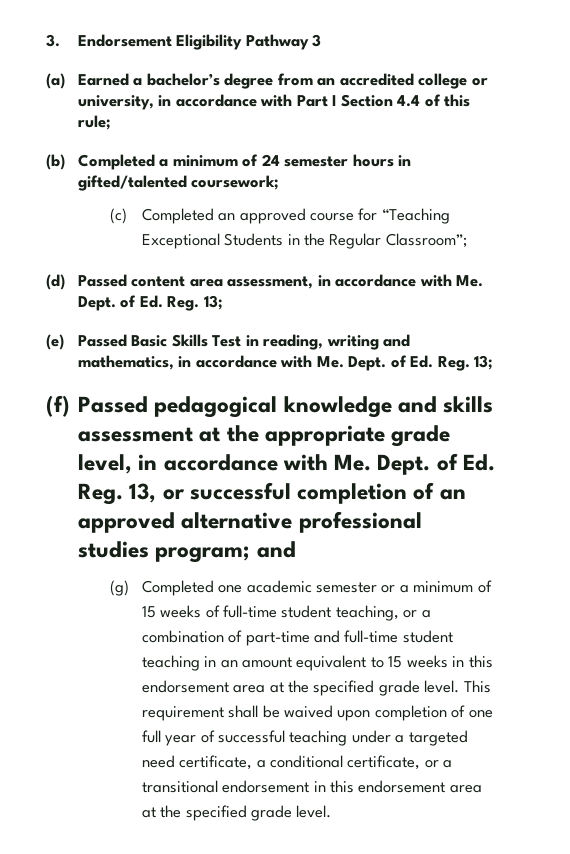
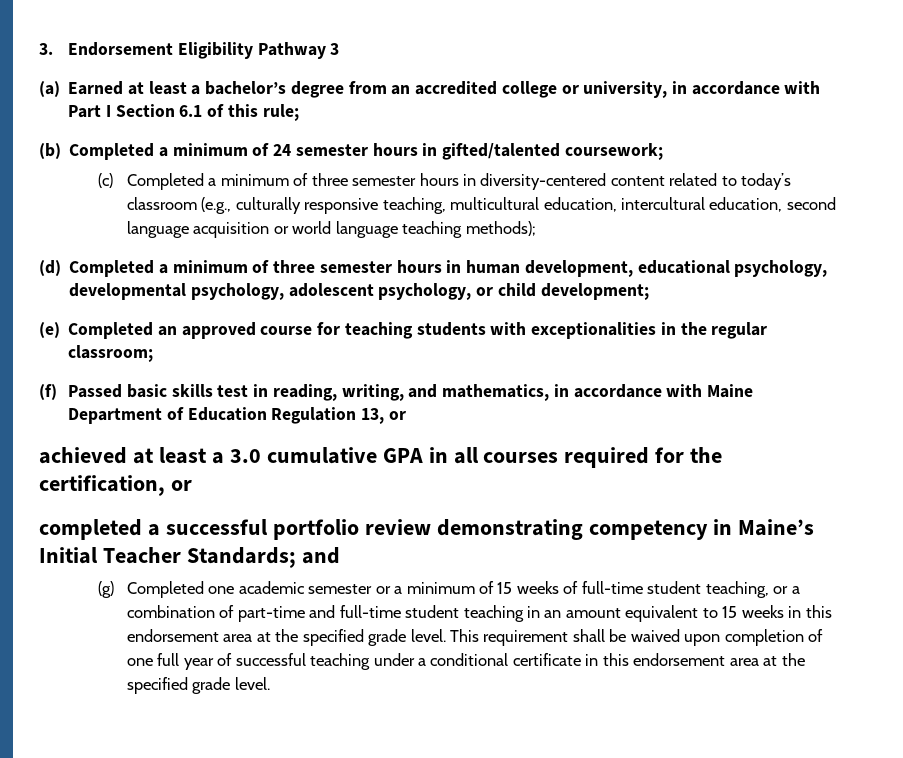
- (a) Earned a bachelor’s degree from an accredited college or university, in accordance with Part I Section 4.4 of this rule;
+ (a) Earned at least a bachelor’s degree from an accredited college or university, in accordance with Part I Section 6.1 of this rule;
- (c) Completed an approved course for “Teaching Exceptional Students in the Regular Classroom”;
- (d) Passed content area assessment, in accordance with Me. Dept. of Ed. Reg. 13;
- (e) Passed Basic Skills Test in reading, writing and mathematics, in accordance with Me. Dept. of Ed. Reg. 13;
- (f) Passed pedagogical knowledge and skills assessment at the appropriate grade level, in accordance with Me. Dept. of Ed. Reg. 13, or successful completion of an approved alternative professional studies program; and
+ (c) Completed a minimum of three semester hours in diversity-centered content related to today’s classroom (e.g., culturally responsive teaching, multicultural education, intercultural education, second language acquisition or world language teaching methods);
+ (d) Completed a minimum of three semester hours in human development, educational psychology, developmental psychology, adolescent psychology, or child development;
+ (e) Completed an approved course for teaching students with exceptionalities in the regular classroom;
+ (f) Passed basic skills test in reading, writing, and mathematics, in accordance with Maine Department of Education Regulation 13, or
+ achieved at least a 3.0 cumulative GPA in all courses required for the certification, or
+ completed a successful portfolio review demonstrating competency in Maine’s Initial Teacher Standards; and
- This requirement shall be waived upon completion of one full year of successful teaching under a targeted need certificate, a conditional certificate, or a transitional endorsement in this endorsement area at the specified grade level.
+ This requirement shall be waived upon completion of one full year of successful teaching under a conditional certificate in this endorsement area at the specified grade level.

